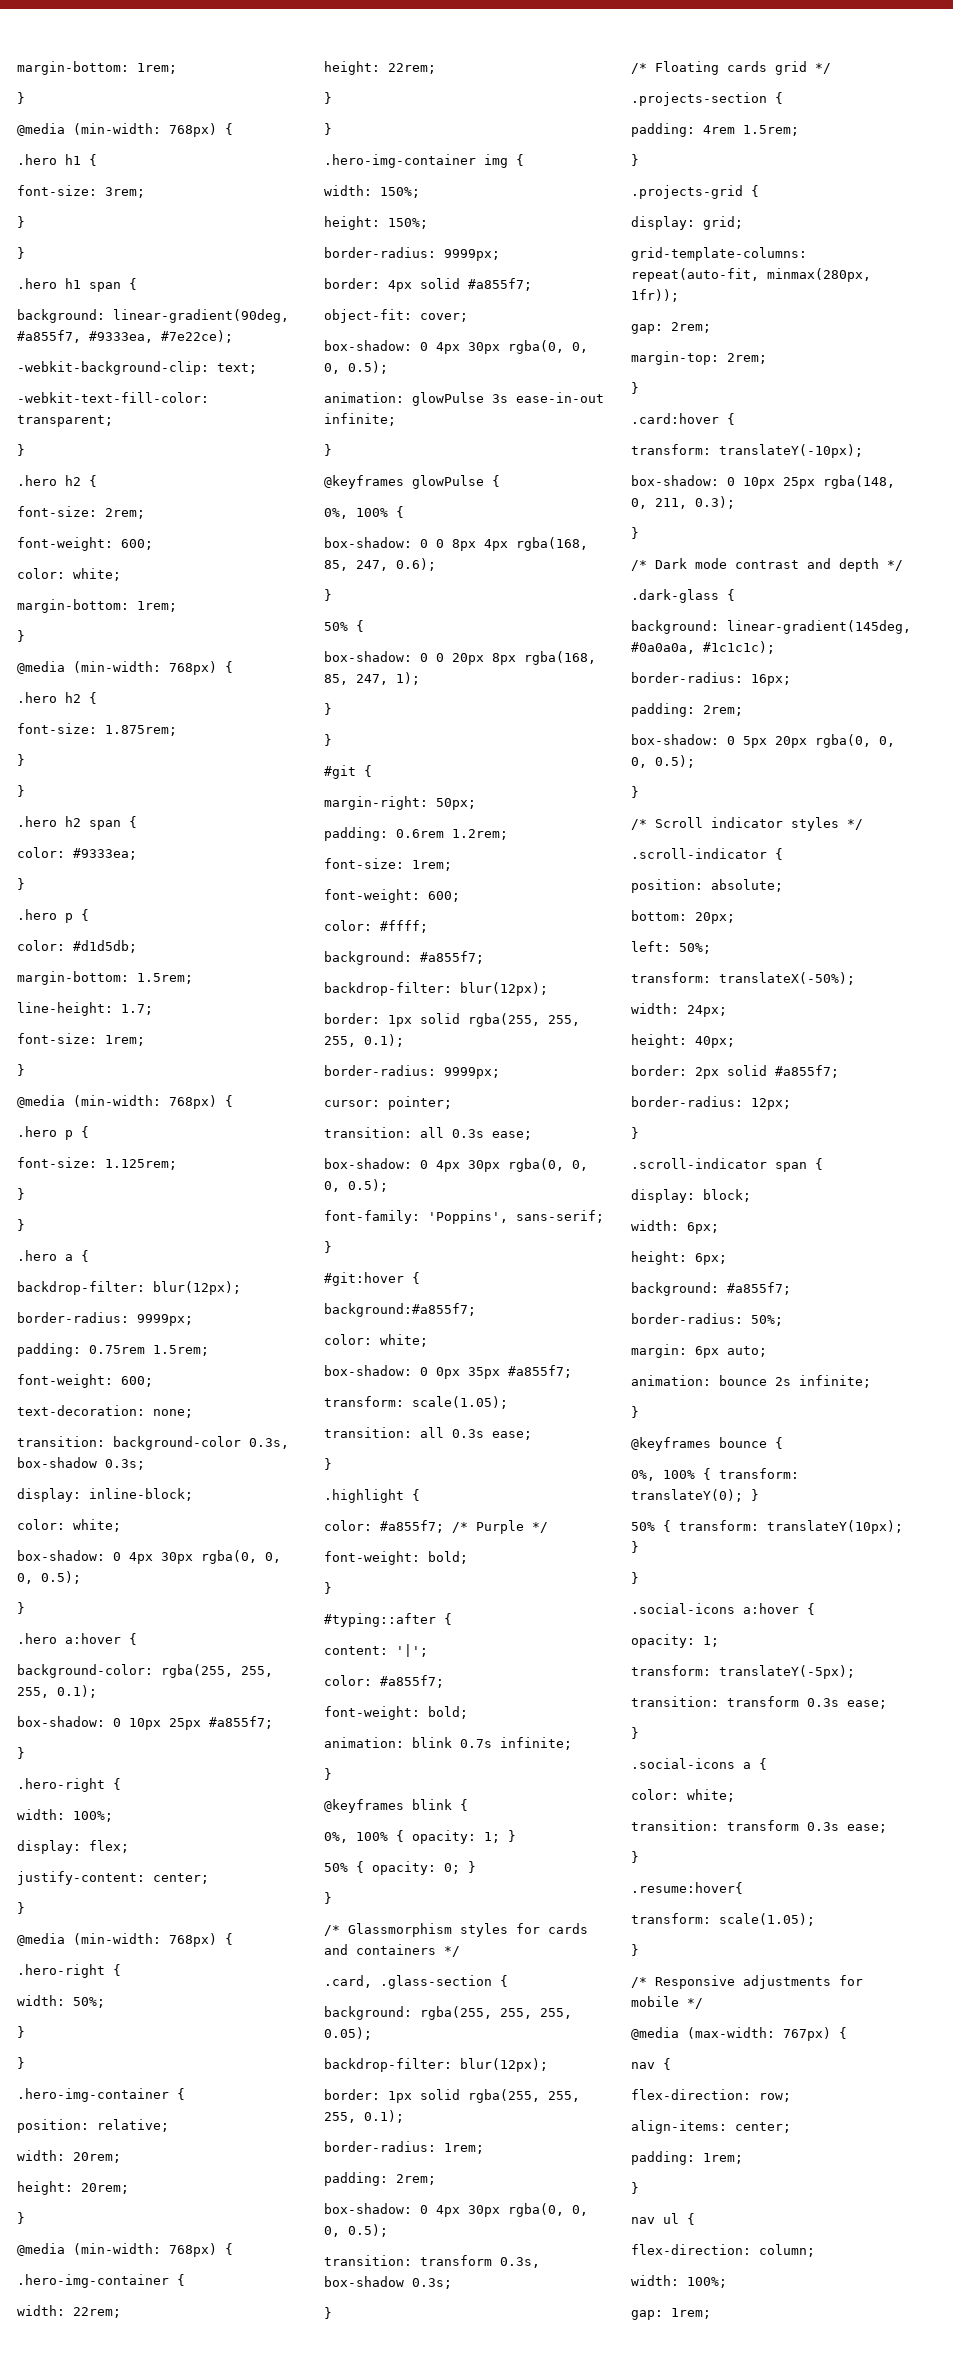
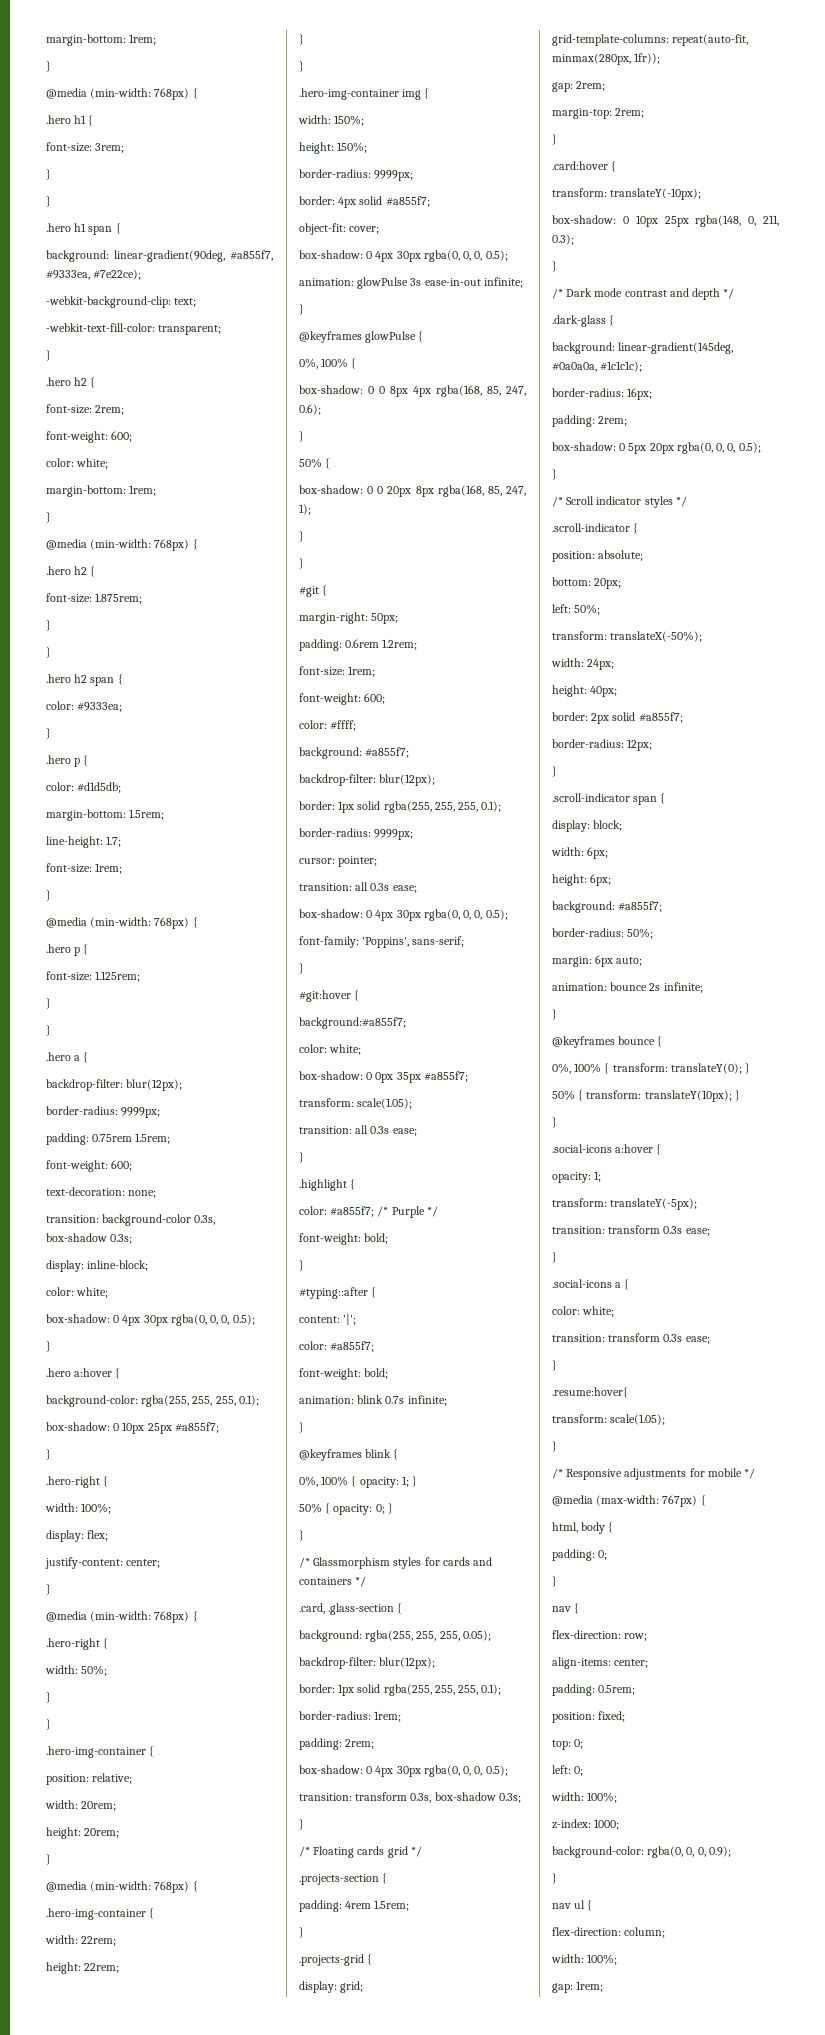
+ html, body {
+ padding: 0;
+ }
- padding: 1rem;
+ padding: 0.5rem;
+ position: fixed;
+ top: 0;
+ left: 0;
+ width: 100%;
+ z-index: 1000;
+ background-color: rgba(0, 0, 0, 0.9);

